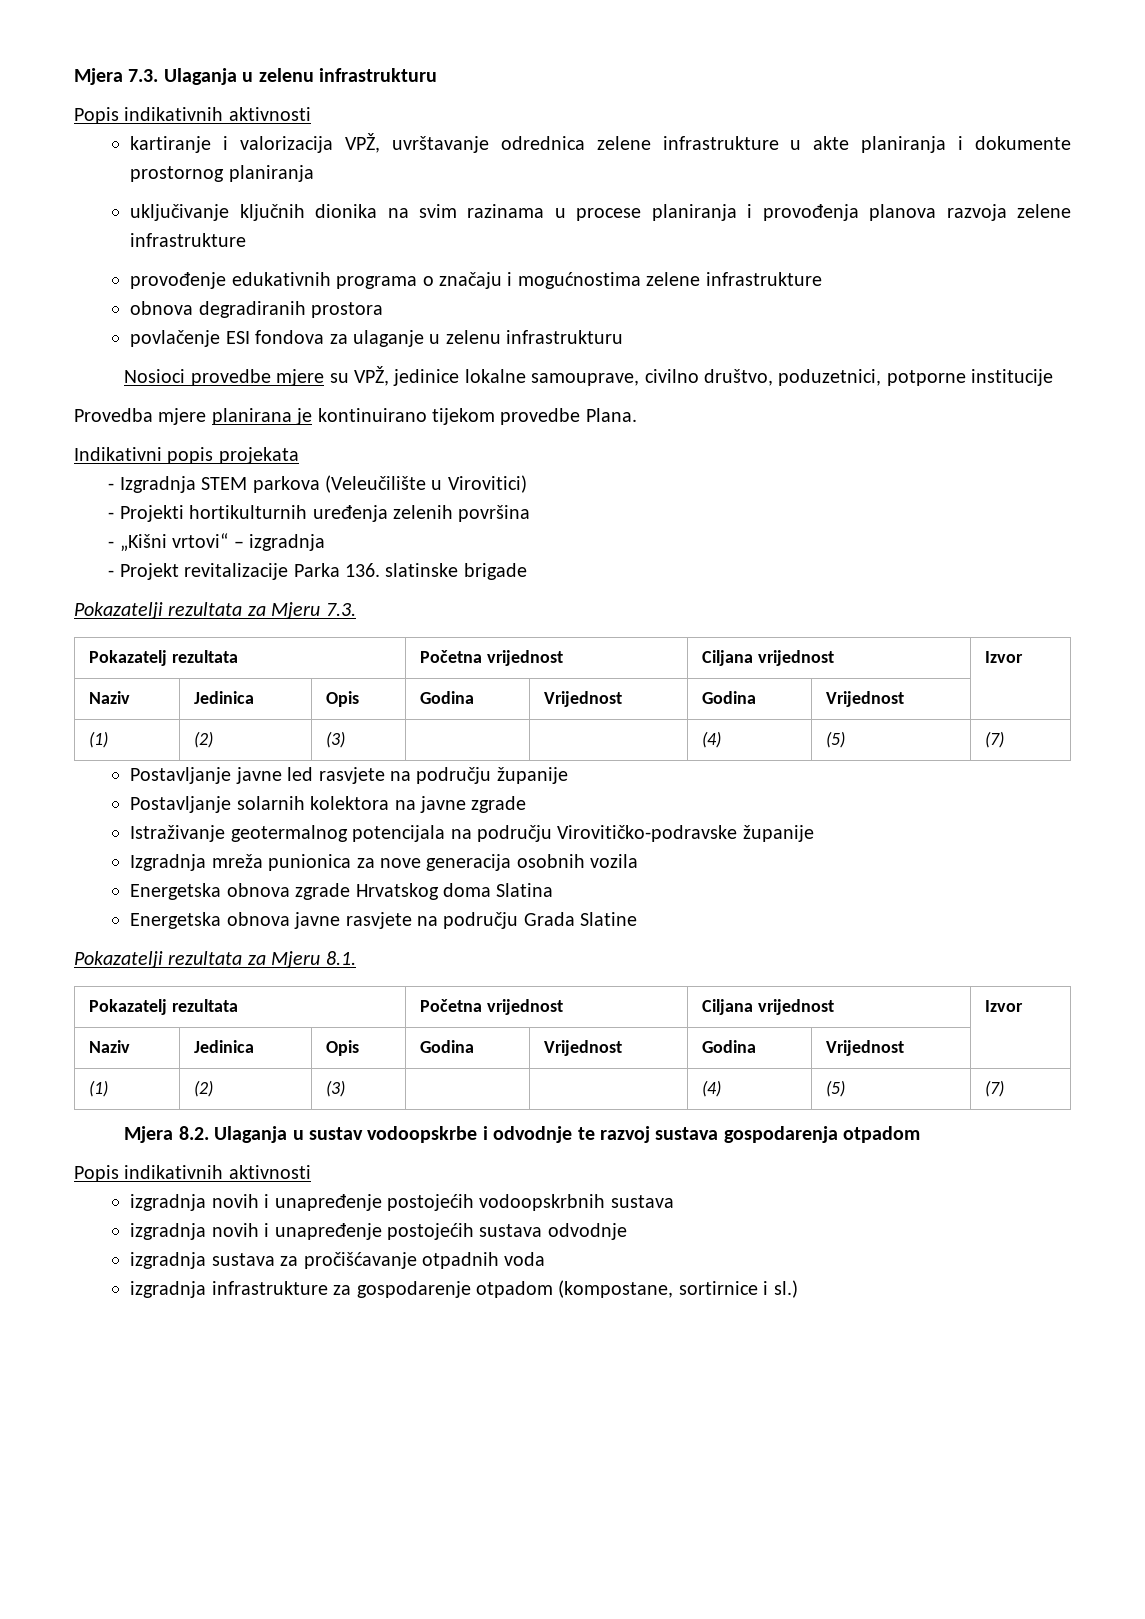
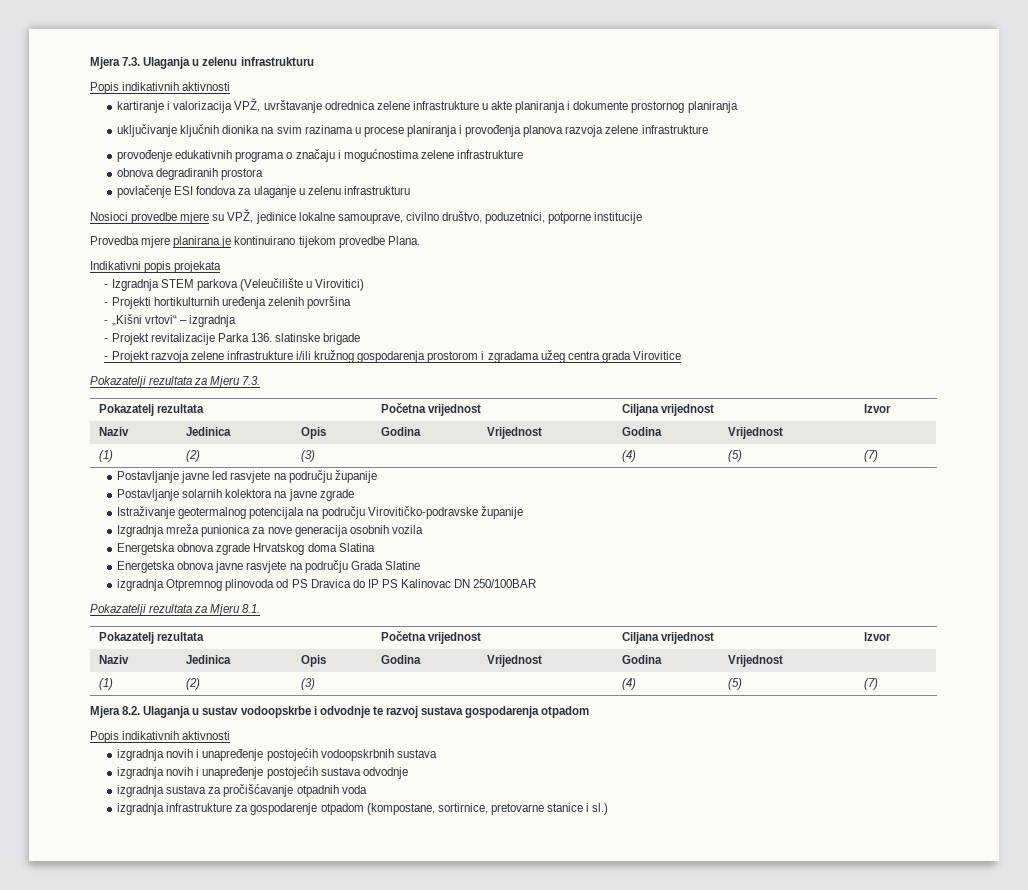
+ - Projekt razvoja zelene infrastrukture i/ili kružnog gospodarenja prostorom i zgradama užeg centra grada Virovitice
+ izgradnja Otpremnog plinovoda od PS Dravica do IP PS Kalinovac DN 250/100BAR
- izgradnja infrastrukture za gospodarenje otpadom (kompostane, sortirnice i sl.)
+ izgradnja infrastrukture za gospodarenje otpadom (kompostane, sortirnice, pretovarne stanice i sl.)

